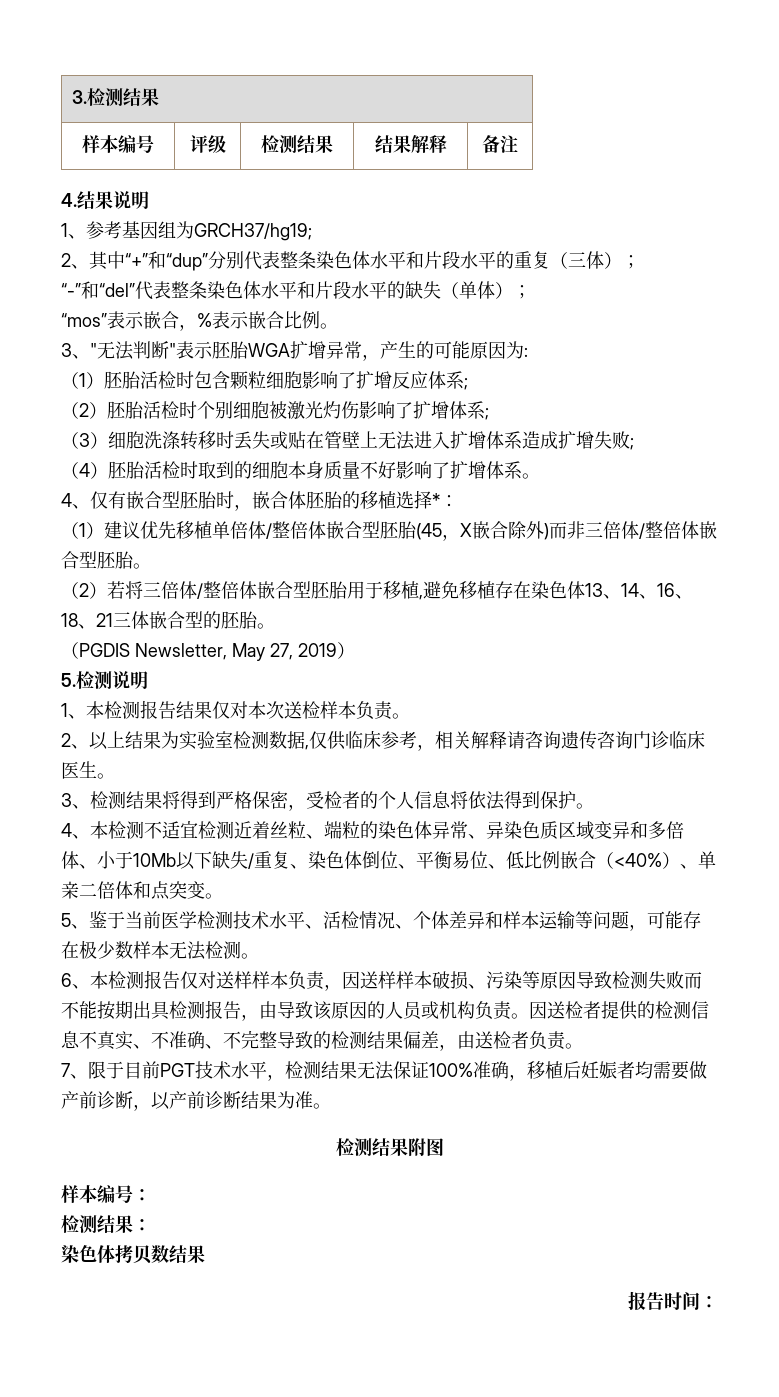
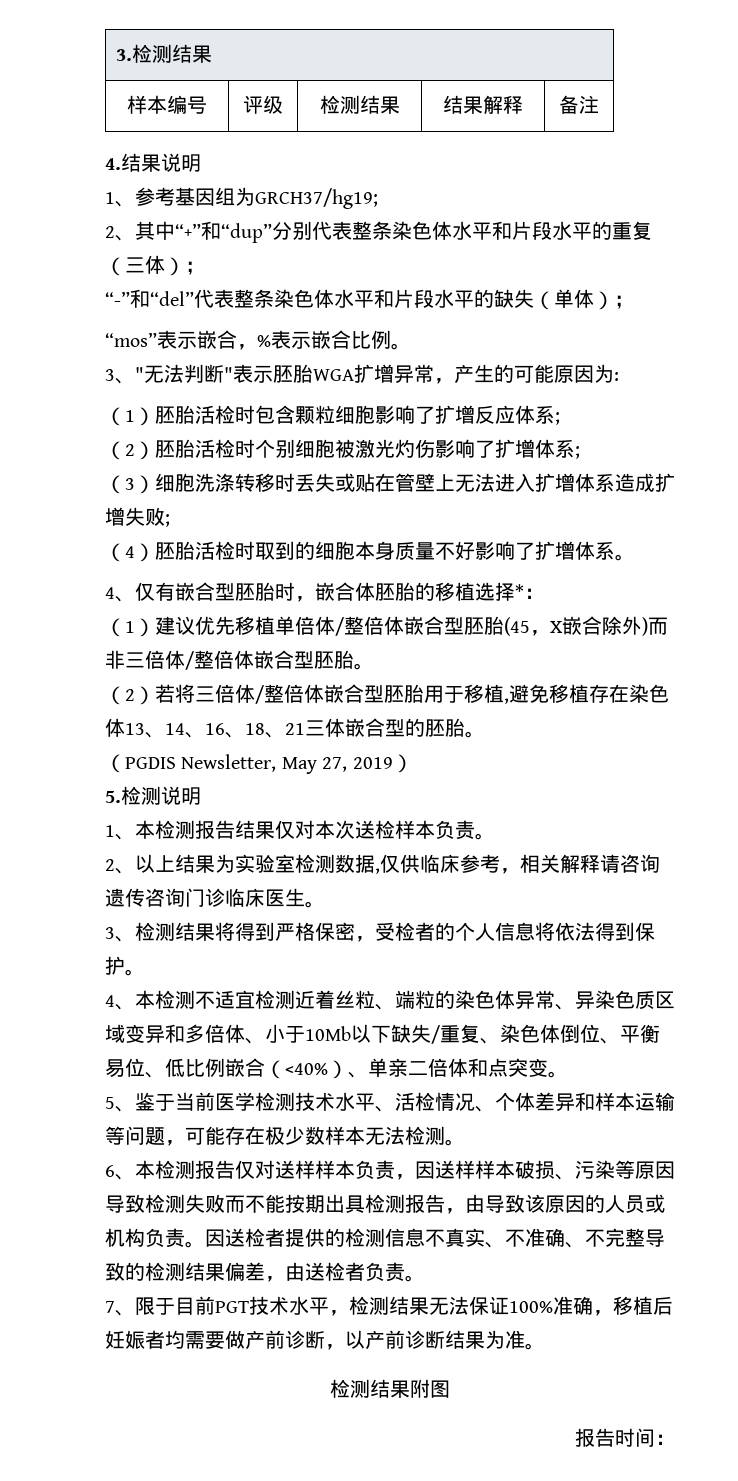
- 样本编号：
- 检测结果：
- 染色体拷贝数结果

